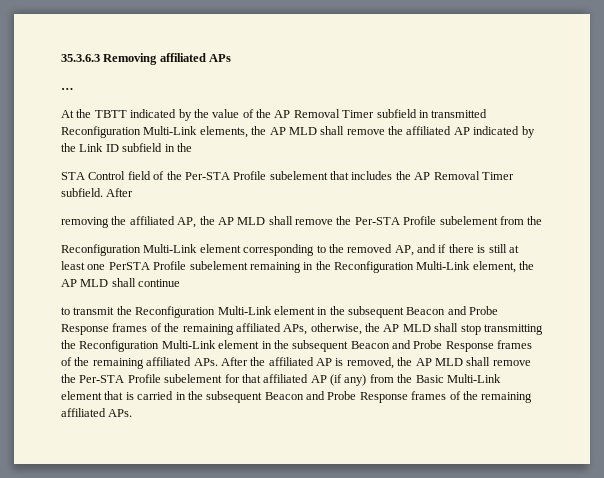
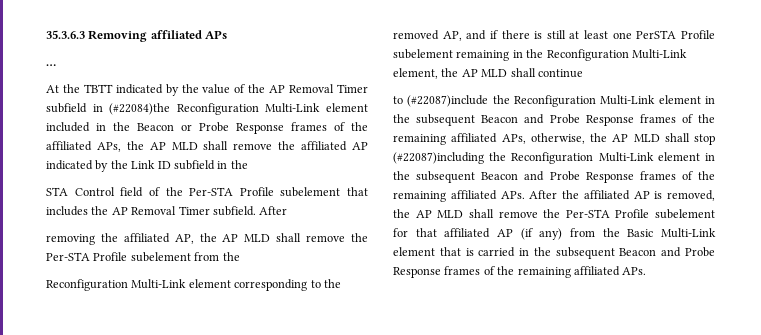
- At the TBTT indicated by the value of the AP Removal Timer subfield in transmitted Reconfiguration Multi-Link elements, the AP MLD shall remove the affiliated AP indicated by the Link ID subfield in the
+ At the TBTT indicated by the value of the AP Removal Timer subfield in (#22084)the Reconfiguration Multi-Link element included in the Beacon or Probe Response frames of the affiliated APs, the AP MLD shall remove the affiliated AP indicated by the Link ID subfield in the
- to transmit the Reconfiguration Multi-Link element in the subsequent Beacon and Probe Response frames of the remaining affiliated APs, otherwise, the AP MLD shall stop transmitting the Reconfiguration Multi-Link element in the subsequent Beacon and Probe Response frames of the remaining affiliated APs. After the affiliated AP is removed, the AP MLD shall remove the Per-STA Profile subelement for that affiliated AP (if any) from the Basic Multi-Link element that is carried in the subsequent Beacon and Probe Response frames of the remaining affiliated APs.
+ to (#22087)include the Reconfiguration Multi-Link element in the subsequent Beacon and Probe Response frames of the remaining affiliated APs, otherwise, the AP MLD shall stop (#22087)including the Reconfiguration Multi-Link element in the subsequent Beacon and Probe Response frames of the remaining affiliated APs. After the affiliated AP is removed, the AP MLD shall remove the Per-STA Profile subelement for that affiliated AP (if any) from the Basic Multi-Link element that is carried in the subsequent Beacon and Probe Response frames of the remaining affiliated APs.

